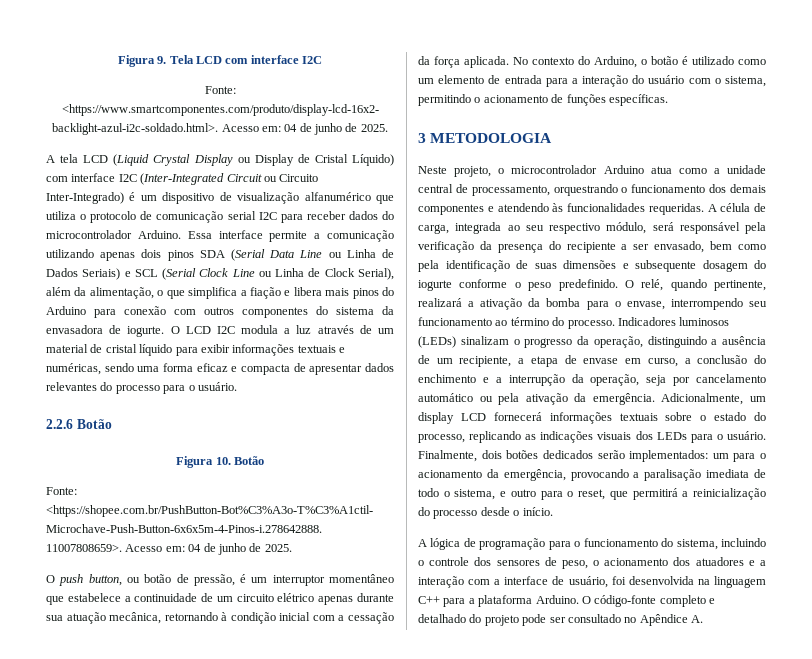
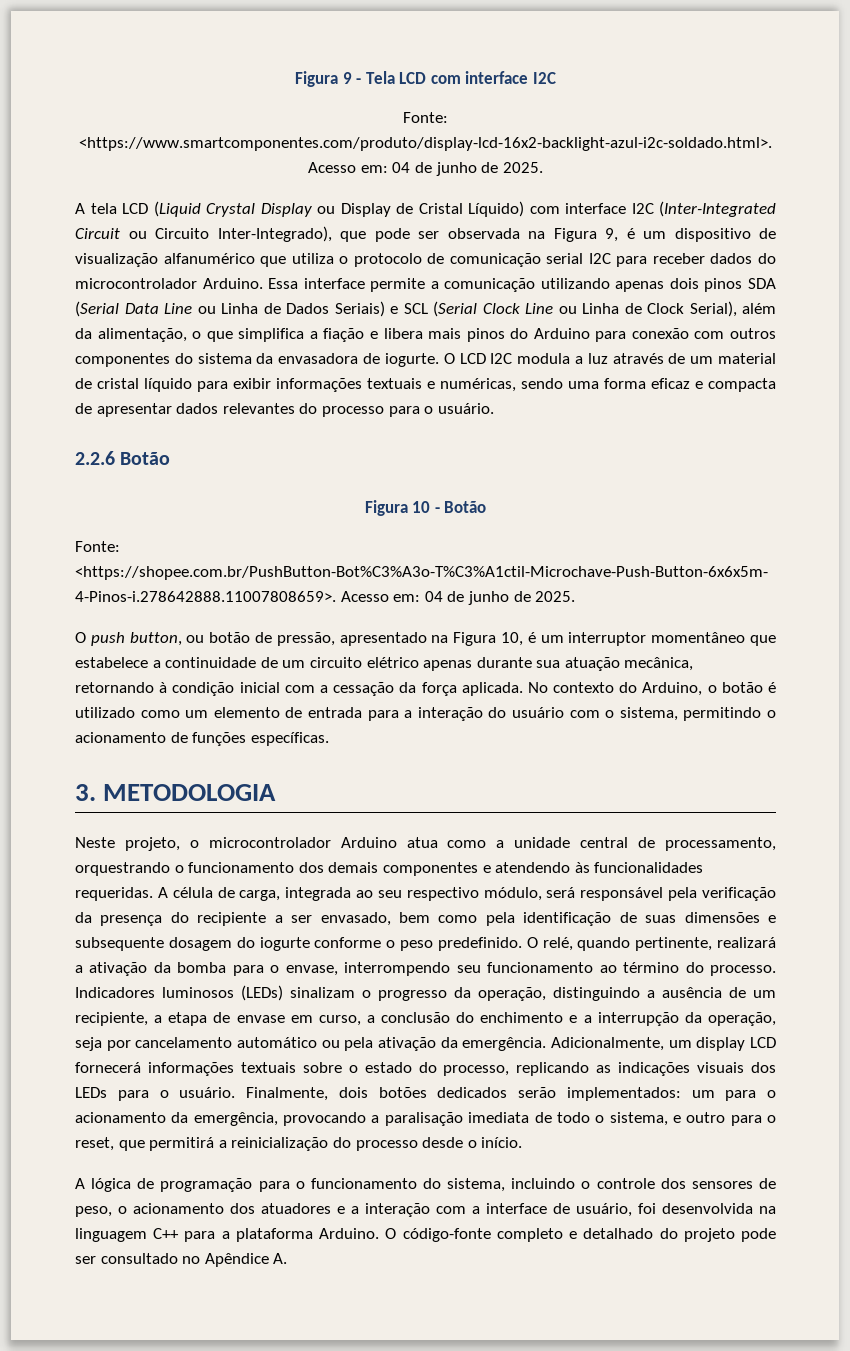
- Figura 9. Tela LCD com interface I2C
+ Figura 9 - Tela LCD com interface I2C
- A tela LCD (Liquid Crystal Display ou Display de Cristal Líquido) com interface I2C (Inter-Integrated Circuit ou Circuito Inter-Integrado) é um dispositivo de visualização alfanumérico que utiliza o protocolo de comunicação serial I2C para receber dados do microcontrolador Arduino.
+ A tela LCD (Liquid Crystal Display ou Display de Cristal Líquido) com interface I2C (Inter-Integrated Circuit ou Circuito Inter-Integrado), que pode ser observada na Figura 9, é um dispositivo de visualização alfanumérico que utiliza o protocolo de comunicação serial I2C para receber dados do microcontrolador Arduino.
- Figura 10. Botão
+ Figura 10 - Botão
- O push button, ou botão de pressão, é um interruptor momentâneo que estabelece a continuidade de um circuito elétrico apenas durante sua atuação mecânica, retornando à condição inicial com a cessação da força aplicada.
+ O push button, ou botão de pressão, apresentado na Figura 10, é um interruptor momentâneo que estabelece a continuidade de um circuito elétrico apenas durante sua atuação mecânica, retornando à condição inicial com a cessação da força aplicada.
- 3 METODOLOGIA
+ 3. METODOLOGIA

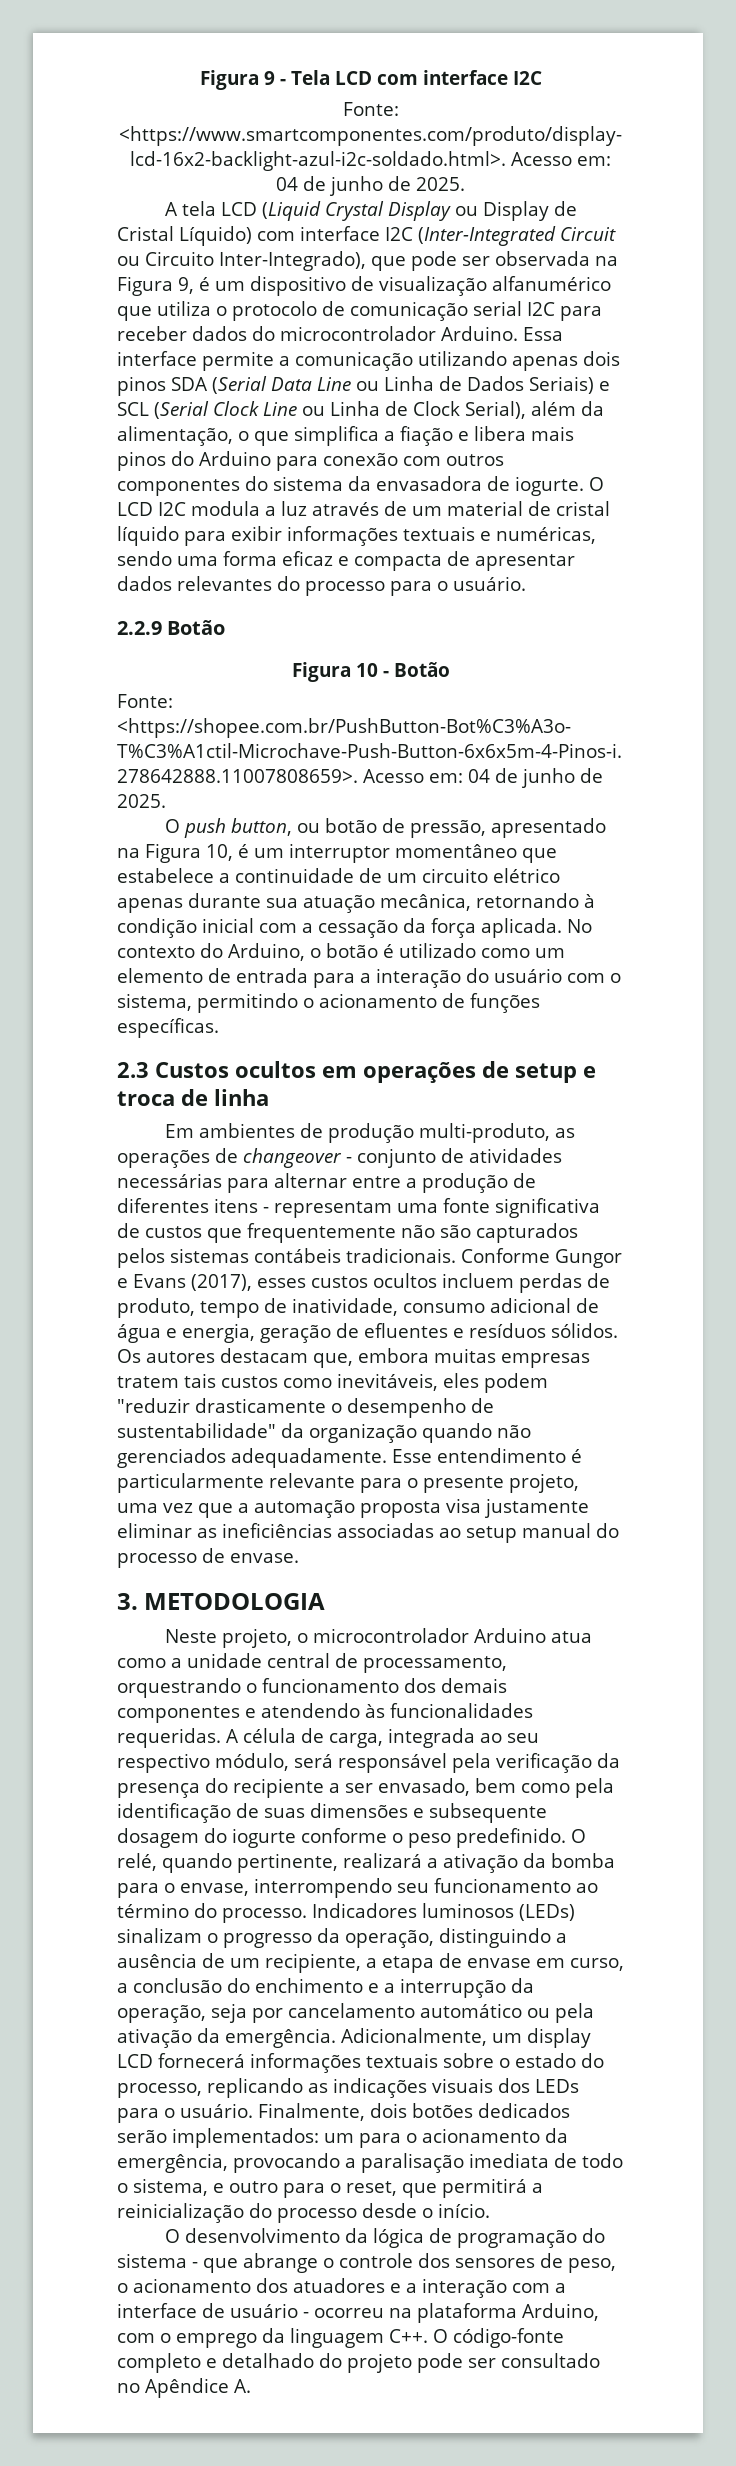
- 2.2.6 Botão
+ 2.2.9 Botão
+ 2.3 Custos ocultos em operações de setup e troca de linha
+ Em ambientes de produção multi-produto, as operações de changeover - conjunto de atividades necessárias para alternar entre a produção de diferentes itens - representam uma fonte significativa de custos que frequentemente não são capturados pelos sistemas contábeis tradicionais. Conforme Gungor e Evans (2017), esses custos ocultos incluem perdas de produto, tempo de inatividade, consumo adicional de água e energia, geração de efluentes e resíduos sólidos. Os autores destacam que, embora muitas empresas tratem tais custos como inevitáveis, eles podem "reduzir drasticamente o desempenho de sustentabilidade" da organização quando não gerenciados adequadamente. Esse entendimento é particularmente relevante para o presente projeto, uma vez que a automação proposta visa justamente eliminar as ineficiências associadas ao setup manual do processo de envase.
- A lógica de programação para o funcionamento do sistema, incluindo o controle dos sensores de peso, o acionamento dos atuadores e a interação com a interface de usuário, foi desenvolvida na linguagem C++ para a plataforma Arduino. O código-fonte completo e detalhado do projeto pode ser consultado no Apêndice A.
+ O desenvolvimento da lógica de programação do sistema - que abrange o controle dos sensores de peso, o acionamento dos atuadores e a interação com a interface de usuário - ocorreu na plataforma Arduino, com o emprego da linguagem C++. O código-fonte completo e detalhado do projeto pode ser consultado no Apêndice A.

